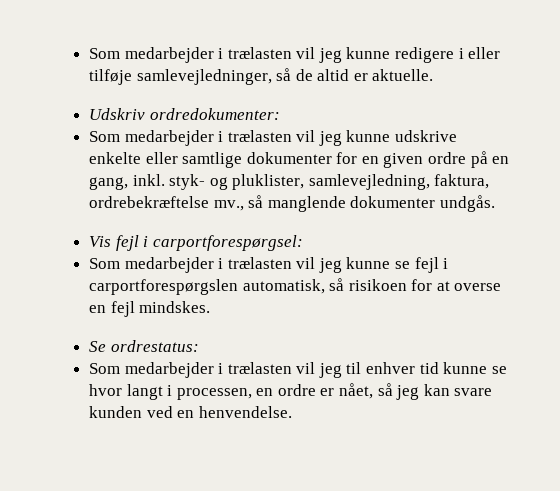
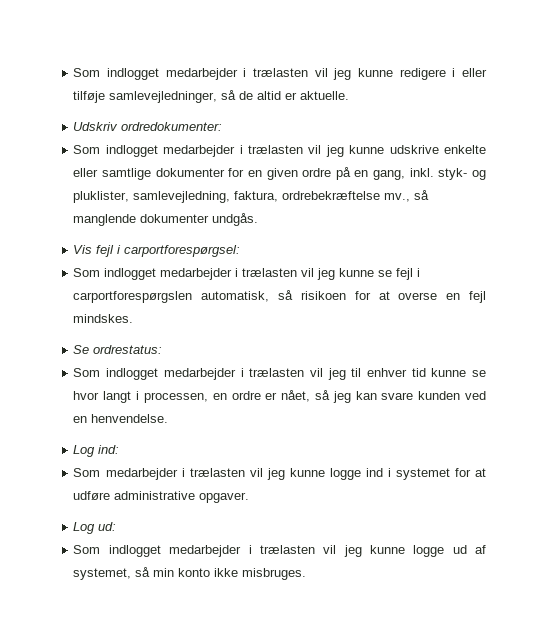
- Som medarbejder i trælasten vil jeg kunne redigere i eller tilføje samlevejledninger, så de altid er aktuelle.
+ Som indlogget medarbejder i trælasten vil jeg kunne redigere i eller tilføje samlevejledninger, så de altid er aktuelle.
- Som medarbejder i trælasten vil jeg kunne udskrive enkelte eller samtlige dokumenter for en given ordre på en gang, inkl. styk- og pluklister, samlevejledning, faktura, ordrebekræftelse mv., så manglende dokumenter undgås.
+ Som indlogget medarbejder i trælasten vil jeg kunne udskrive enkelte eller samtlige dokumenter for en given ordre på en gang, inkl. styk- og pluklister, samlevejledning, faktura, ordrebekræftelse mv., så manglende dokumenter undgås.
- Som medarbejder i trælasten vil jeg kunne se fejl i carportforespørgslen automatisk, så risikoen for at overse en fejl mindskes.
+ Som indlogget medarbejder i trælasten vil jeg kunne se fejl i carportforespørgslen automatisk, så risikoen for at overse en fejl mindskes.
- Som medarbejder i trælasten vil jeg til enhver tid kunne se hvor langt i processen, en ordre er nået, så jeg kan svare kunden ved en henvendelse.
+ Som indlogget medarbejder i trælasten vil jeg til enhver tid kunne se hvor langt i processen, en ordre er nået, så jeg kan svare kunden ved en henvendelse.
+ Log ind:
+ Som medarbejder i trælasten vil jeg kunne logge ind i systemet for at udføre administrative opgaver.
+ Log ud:
+ Som indlogget medarbejder i trælasten vil jeg kunne logge ud af systemet, så min konto ikke misbruges.

